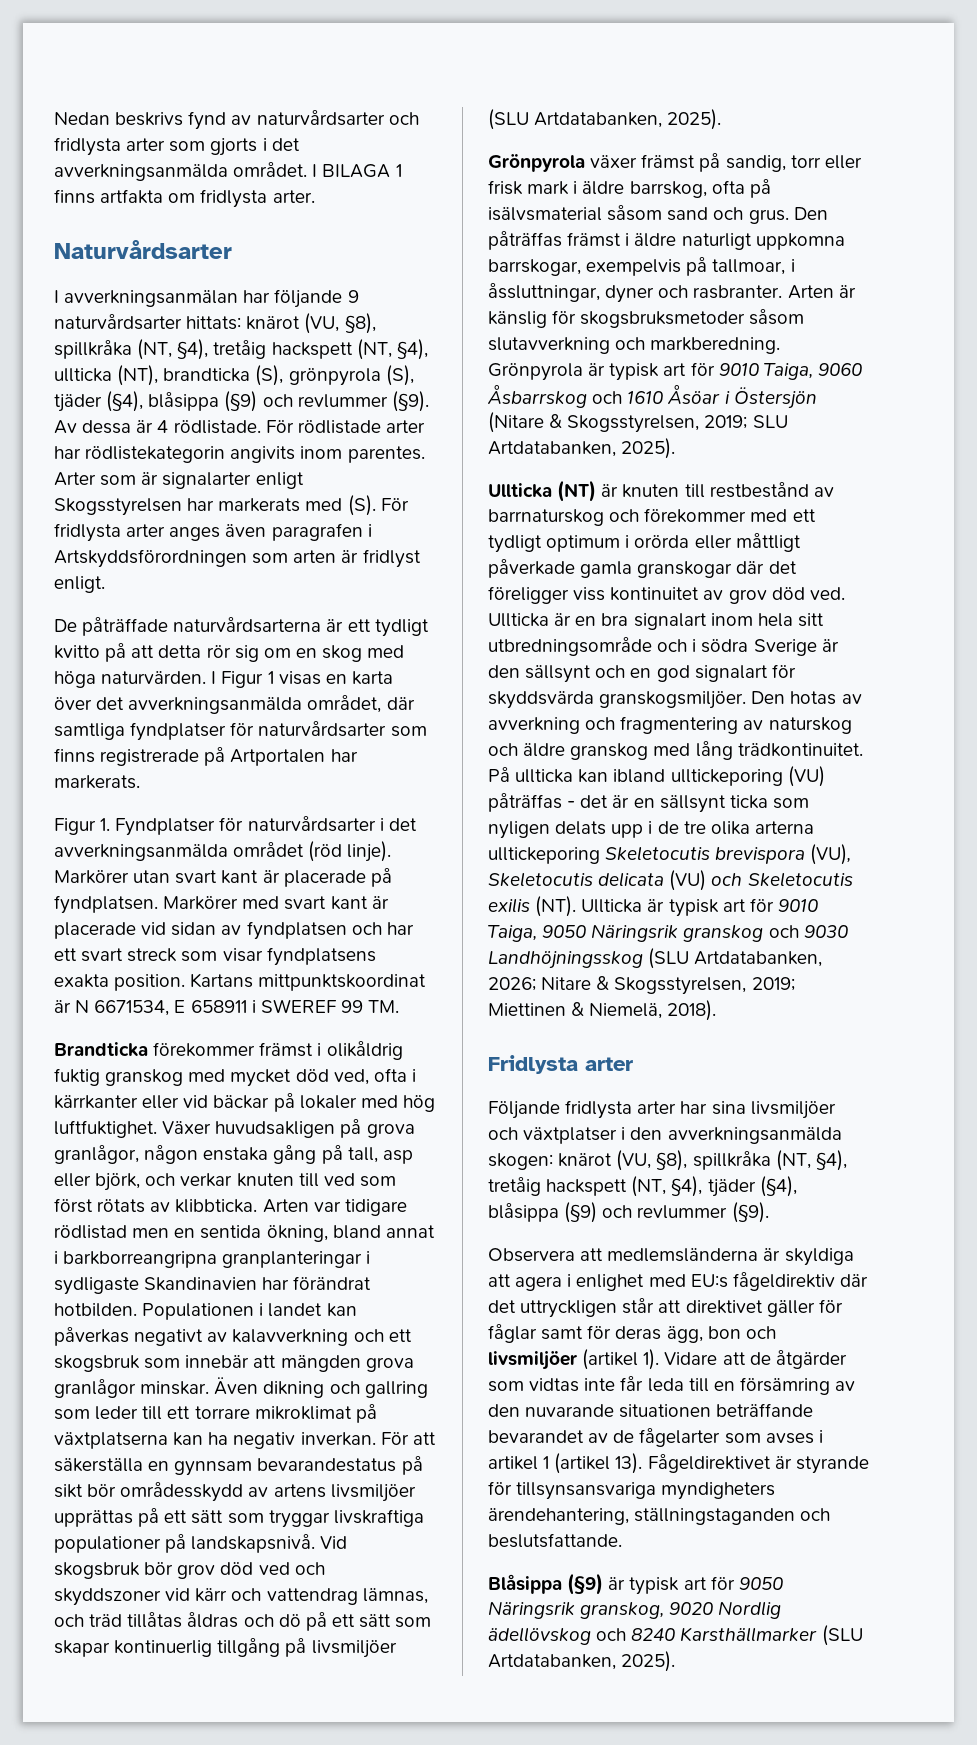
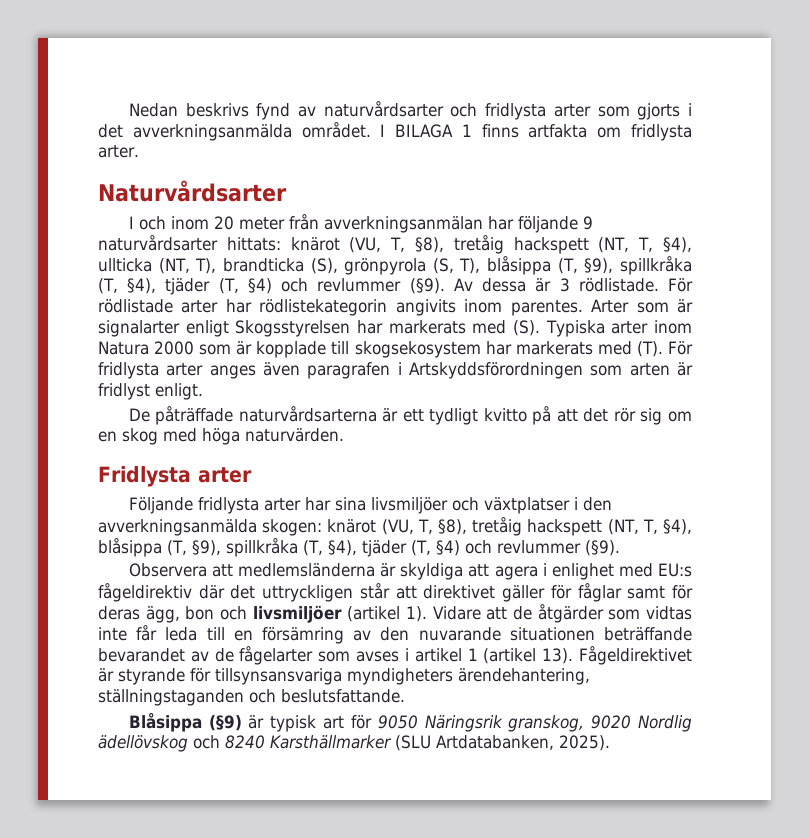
- I avverkningsanmälan har följande 9 naturvårdsarter hittats: knärot (VU, §8), spillkråka (NT, §4), tretåig hackspett (NT, §4), ullticka (NT), brandticka (S), grönpyrola (S), tjäder (§4), blåsippa (§9) och revlummer (§9).
+ I och inom 20 meter från avverkningsanmälan har följande 9 naturvårdsarter hittats: knärot (VU, T, §8), tretåig hackspett (NT, T, §4), ullticka (NT, T), brandticka (S), grönpyrola (S, T), blåsippa (T, §9), spillkråka (T, §4), tjäder (T, §4) och revlummer (§9).
- Av dessa är 4 rödlistade.
+ Av dessa är 3 rödlistade.
- Arter som är signalarter enligt Skogsstyrelsen har markerats med (S). För fridlysta arter anges även paragrafen i Artskyddsförordningen som arten är fridlyst enligt.
+ Arter som är signalarter enligt Skogsstyrelsen har markerats med (S). Typiska arter inom Natura 2000 som är kopplade till skogsekosystem har markerats med (T). För fridlysta arter anges även paragrafen i Artskyddsförordningen som arten är fridlyst enligt.
- De påträffade naturvårdsarterna är ett tydligt kvitto på att detta rör sig om en skog med höga naturvärden. I Figur 1 visas en karta över det avverkningsanmälda området, där samtliga fyndplatser för naturvårdsarter som finns registrerade på Artportalen har markerats.
- Figur 1. Fyndplatser för naturvårdsarter i det avverkningsanmälda området (röd linje). Markörer utan svart kant är placerade på fyndplatsen. Markörer med svart kant är placerade vid sidan av fyndplatsen och har ett svart streck som visar fyndplatsens exakta position. Kartans mittpunktskoordinat är N 6671534, E 658911 i SWEREF 99 TM.
- Brandticka förekommer främst i olikåldrig fuktig granskog med mycket död ved, ofta i kärrkanter eller vid bäckar på lokaler med hög luftfuktighet. Växer huvudsakligen på grova granlågor, någon enstaka gång på tall, asp eller björk, och verkar knuten till ved som först rötats av klibbticka. Arten var tidigare rödlistad men en sentida ökning, bland annat i barkborreangripna granplanteringar i sydligaste Skandinavien har förändrat hotbilden. Populationen i landet kan påverkas negativt av kalavverkning och ett skogsbruk som innebär att mängden grova granlågor minskar. Även dikning och gallring som leder till ett torrare mikroklimat på växtplatserna kan ha negativ inverkan. För att säkerställa en gynnsam bevarandestatus på sikt bör områdesskydd av artens livsmiljöer upprättas på ett sätt som tryggar livskraftiga populationer på landskapsnivå. Vid skogsbruk bör grov död ved och skyddszoner vid kärr och vattendrag lämnas, och träd tillåtas åldras och dö på ett sätt som skapar kontinuerlig tillgång på livsmiljöer (SLU Artdatabanken, 2025).
- Grönpyrola växer främst på sandig, torr eller frisk mark i äldre barrskog, ofta på isälvsmaterial såsom sand och grus. Den påträffas främst i äldre naturligt uppkomna barrskogar, exempelvis på tallmoar, i åssluttningar, dyner och rasbranter. Arten är känslig för skogsbruksmetoder såsom slutavverkning och markberedning. Grönpyrola är typisk art för 9010 Taiga, 9060 Åsbarrskog och 1610 Åsöar i Östersjön (Nitare & Skogsstyrelsen, 2019; SLU Artdatabanken, 2025).
- Ullticka (NT) är knuten till restbestånd av barrnaturskog och förekommer med ett tydligt optimum i orörda eller måttligt påverkade gamla granskogar där det föreligger viss kontinuitet av grov död ved. Ullticka är en bra signalart inom hela sitt utbredningsområde och i södra Sverige är den sällsynt och en god signalart för skyddsvärda granskogsmiljöer. Den hotas av avverkning och fragmentering av naturskog och äldre granskog med lång trädkontinuitet. På ullticka kan ibland ulltickeporing (VU) påträffas - det är en sällsynt ticka som nyligen delats upp i de tre olika arterna ulltickeporing Skeletocutis brevispora (VU), Skeletocutis delicata (VU) och Skeletocutis exilis (NT). Ullticka är typisk art för 9010 Taiga, 9050 Näringsrik granskog och 9030 Landhöjningsskog (SLU Artdatabanken, 2026; Nitare & Skogsstyrelsen, 2019; Miettinen & Niemelä, 2018).
+ De påträffade naturvårdsarterna är ett tydligt kvitto på att det rör sig om en skog med höga naturvärden.
- Följande fridlysta arter har sina livsmiljöer och växtplatser i den avverkningsanmälda skogen: knärot (VU, §8), spillkråka (NT, §4), tretåig hackspett (NT, §4), tjäder (§4), blåsippa (§9) och revlummer (§9).
+ Följande fridlysta arter har sina livsmiljöer och växtplatser i den avverkningsanmälda skogen: knärot (VU, T, §8), tretåig hackspett (NT, T, §4), blåsippa (T, §9), spillkråka (T, §4), tjäder (T, §4) och revlummer (§9).

